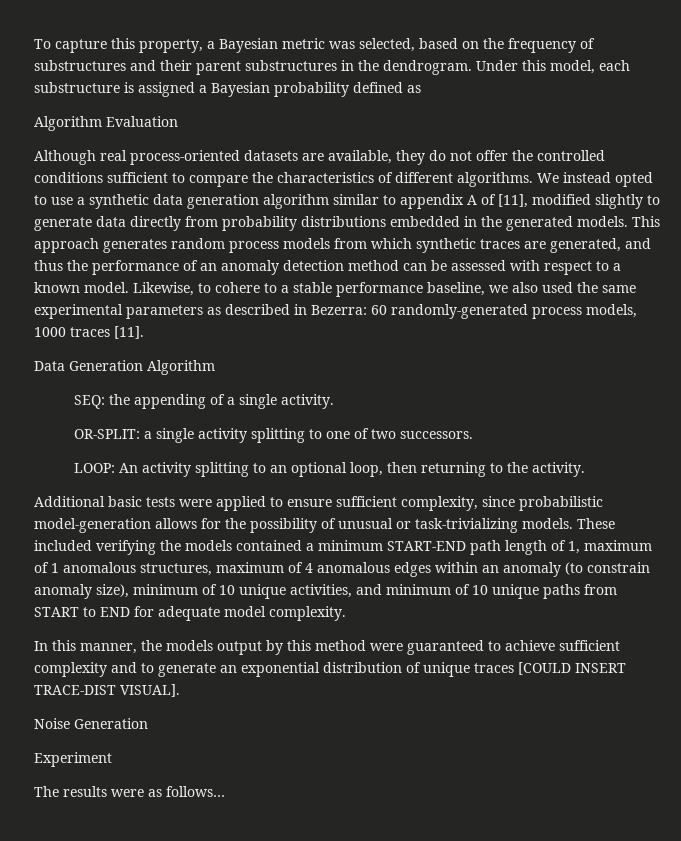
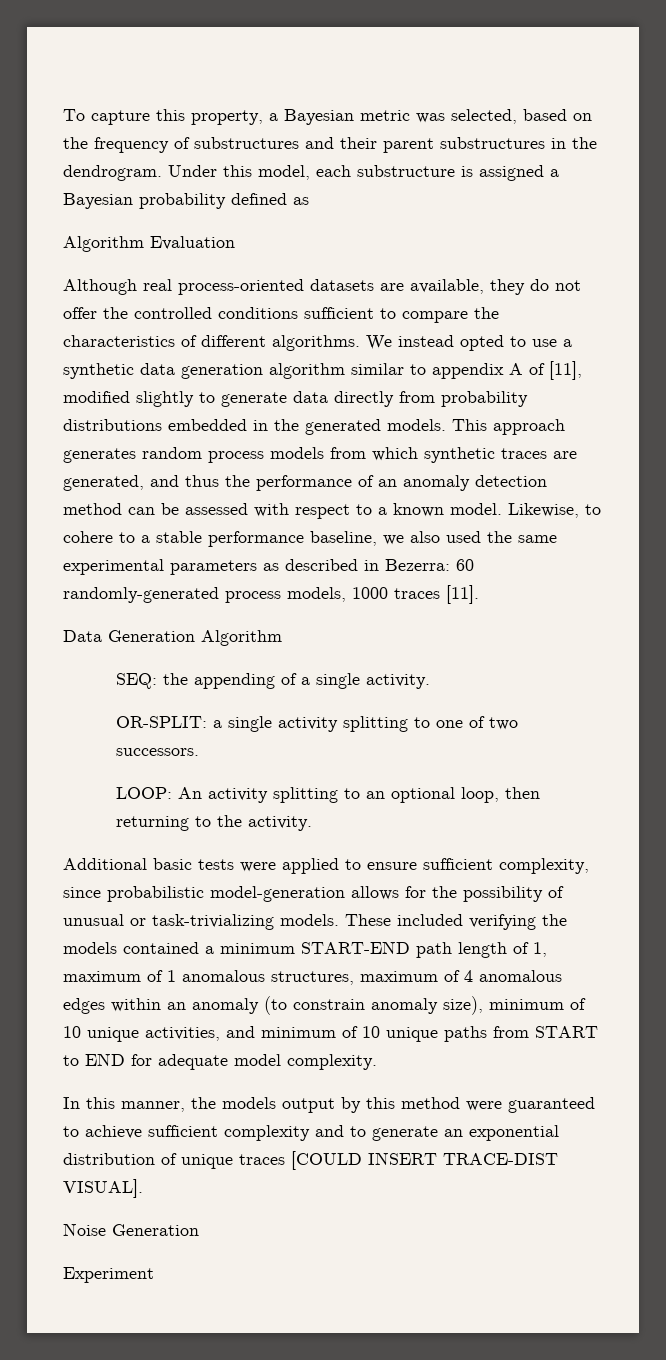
- The results were as follows…

